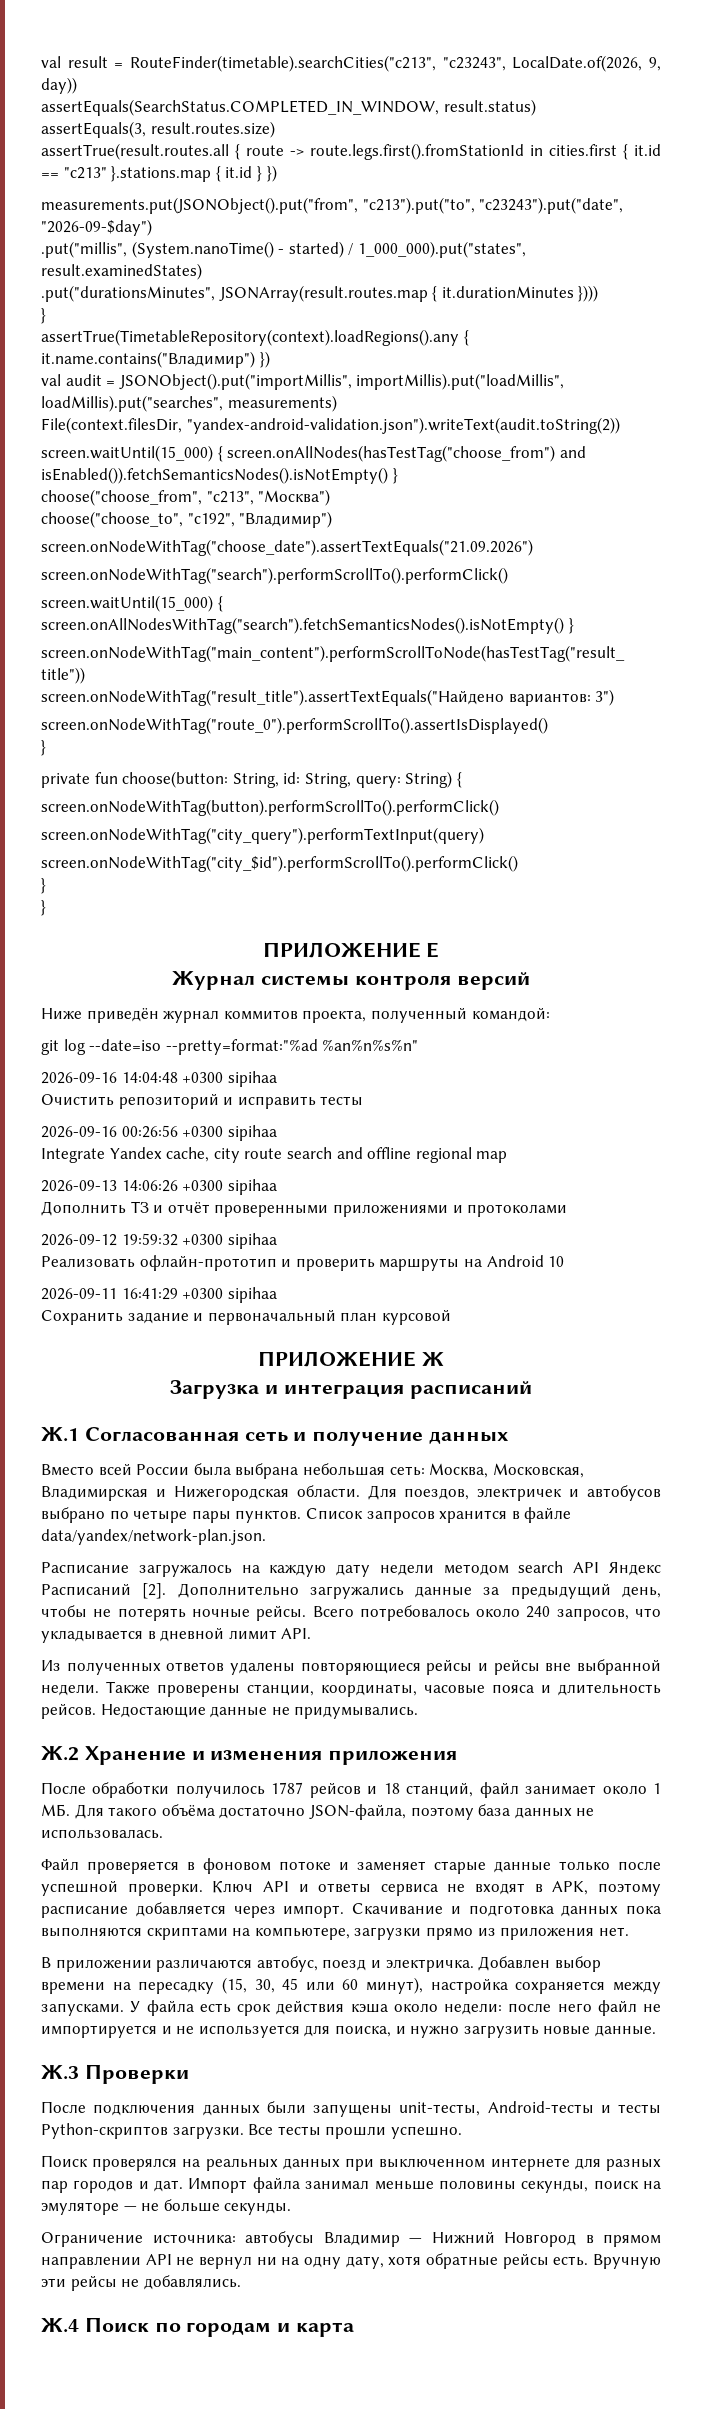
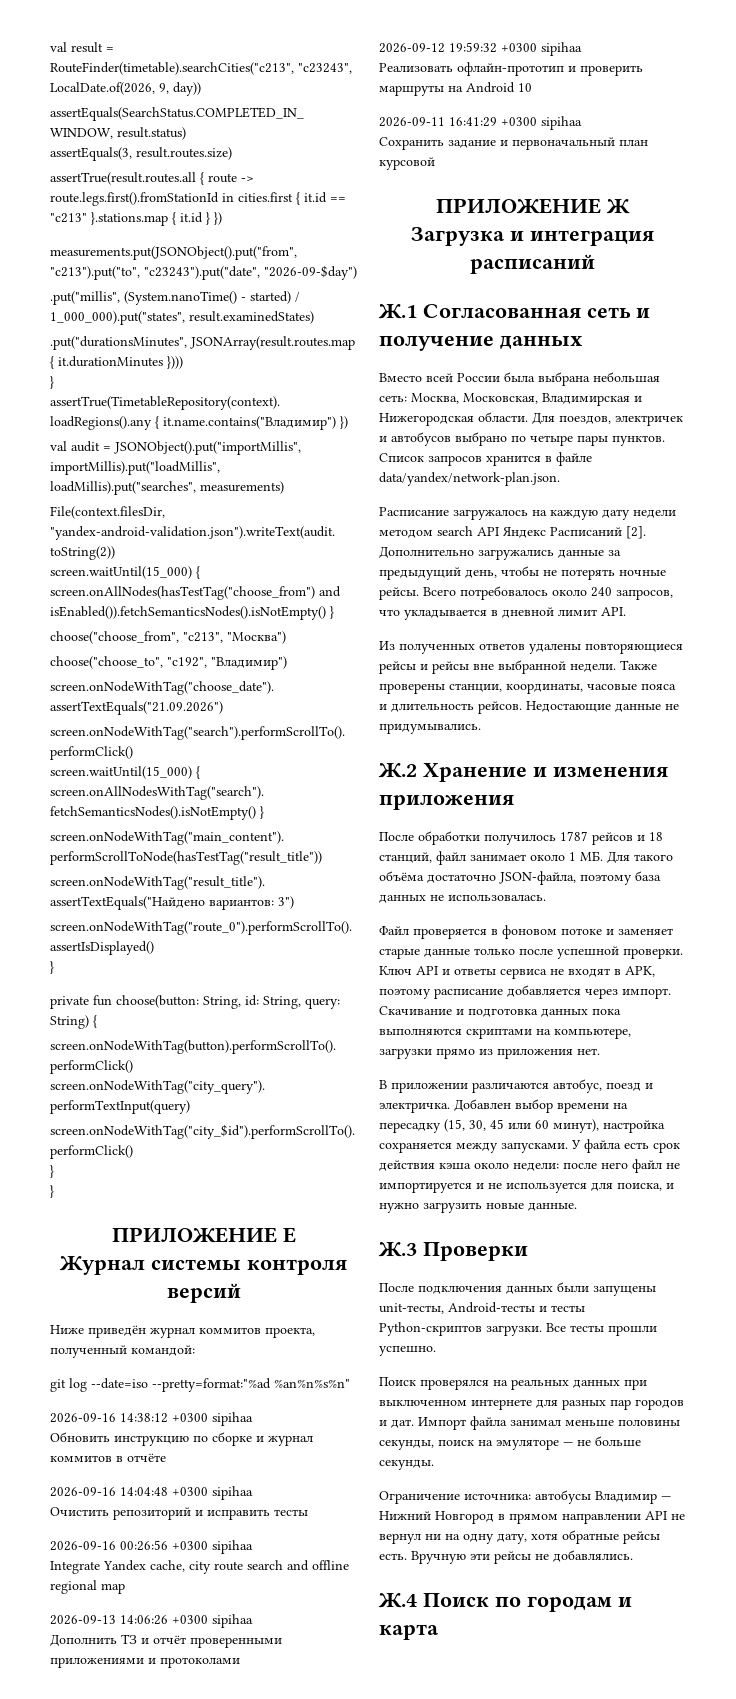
+ 2026-09-16 14:38:12 +0300 sipihaa
+ Обновить инструкцию по сборке и журнал коммитов в отчёте

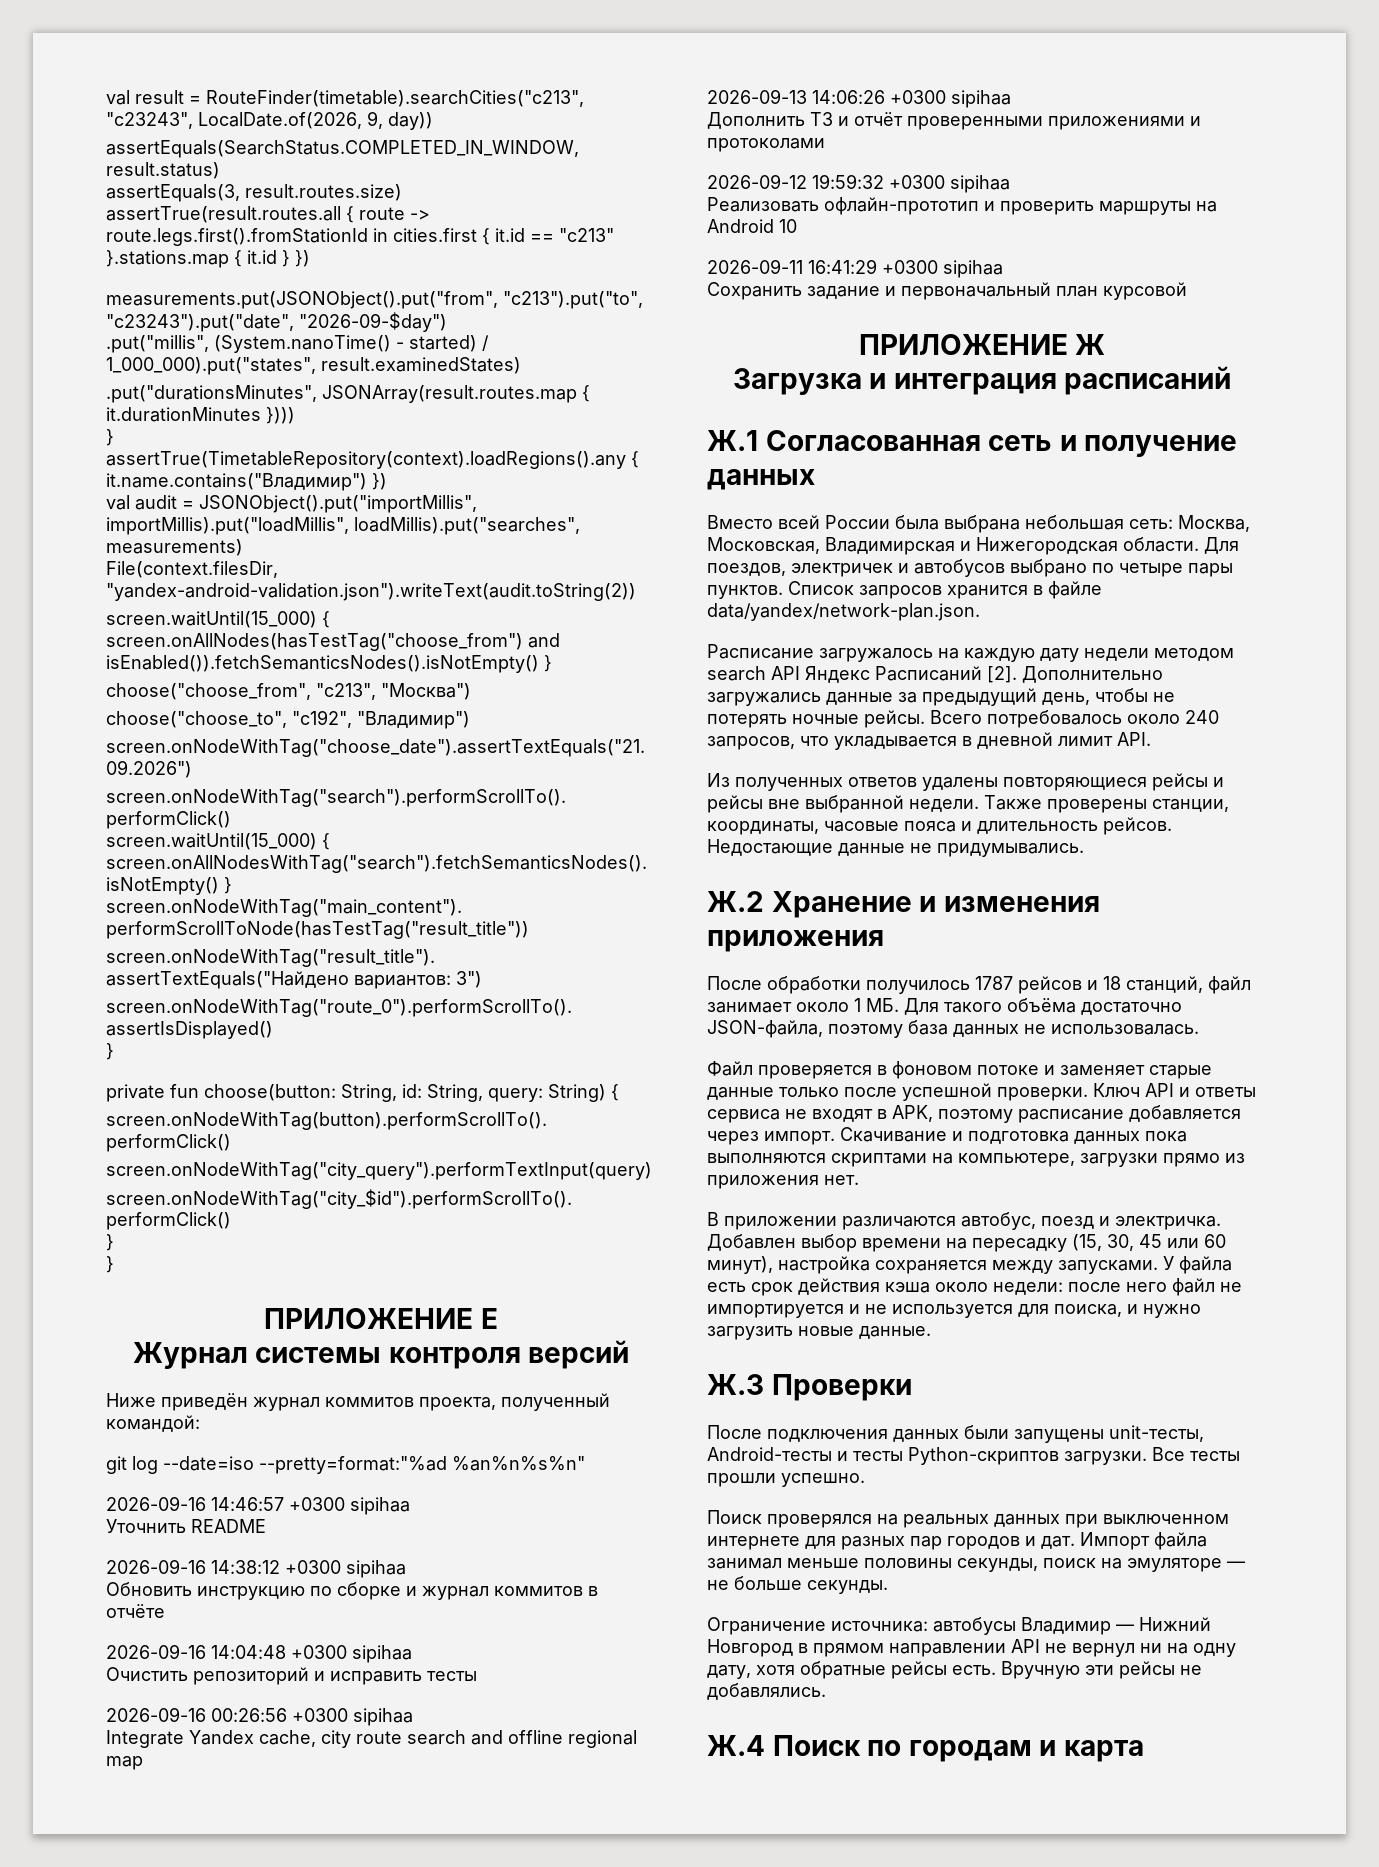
+ 2026-09-16 14:46:57 +0300 sipihaa
+ Уточнить README

